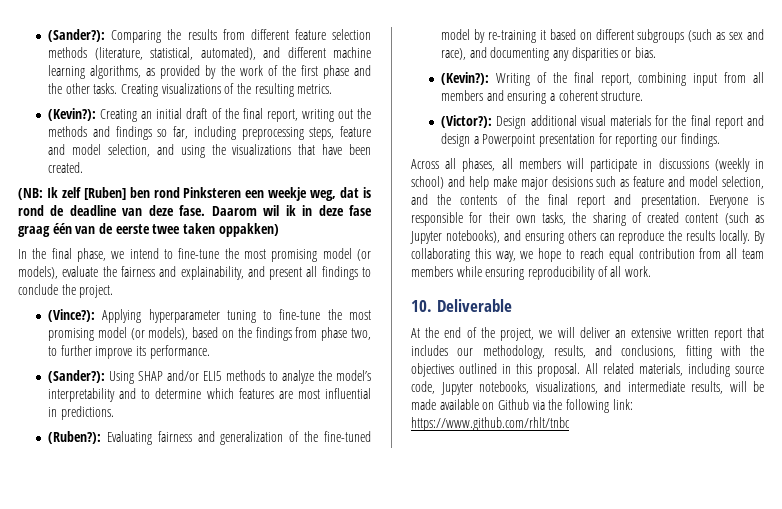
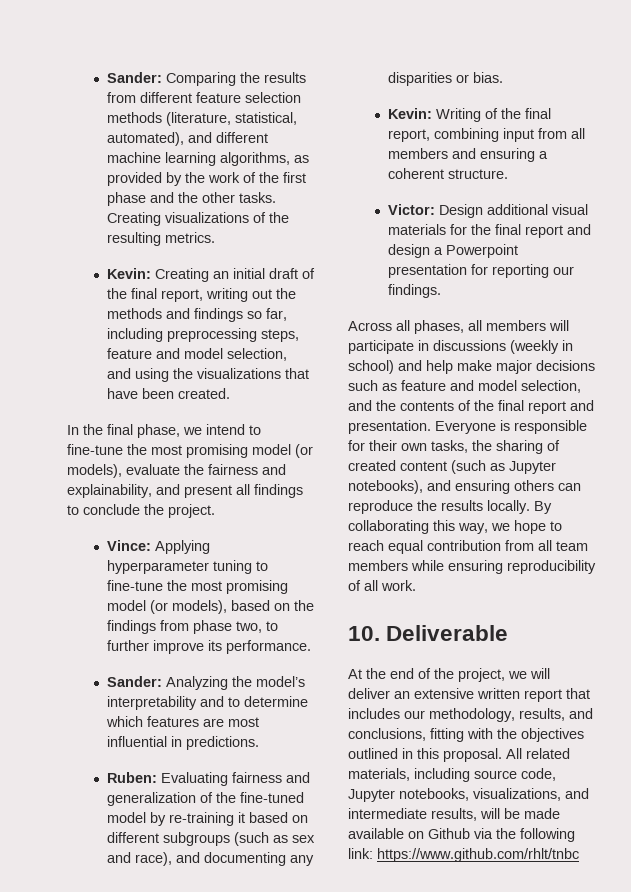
- (Sander?): Comparing the results from different feature selection methods (literature, statistical, automated), and different machine learning algorithms, as provided by the work of the first phase and the other tasks.
+ Sander: Comparing the results from different feature selection methods (literature, statistical, automated), and different machine learning algorithms, as provided by the work of the first phase and the other tasks.
- (Kevin?): Creating an initial draft of the final report, writing out the methods and findings so far, including preprocessing steps, feature and model selection, and using the visualizations that have been created.
+ Kevin: Creating an initial draft of the final report, writing out the methods and findings so far, including preprocessing steps, feature and model selection, and using the visualizations that have been created.
- (NB: Ik zelf [Ruben] ben rond Pinksteren een weekje weg, dat is rond de deadline van deze fase. Daarom wil ik in deze fase graag één van de eerste twee taken oppakken)
- (Vince?): Applying hyperparameter tuning to fine-tune the most promising model (or models), based on the findings from phase two, to further improve its performance.
+ Vince: Applying hyperparameter tuning to fine-tune the most promising model (or models), based on the findings from phase two, to further improve its performance.
- (Sander?): Using SHAP and/or ELI5 methods to analyze the model’s interpretability and to determine which features are most influential in predictions.
+ Sander: Analyzing the model’s interpretability and to determine which features are most influential in predictions.
- (Ruben?): Evaluating fairness and generalization of the fine-tuned model by re-training it based on different subgroups (such as sex and race), and documenting any disparities or bias.
+ Ruben: Evaluating fairness and generalization of the fine-tuned model by re-training it based on different subgroups (such as sex and race), and documenting any disparities or bias.
- (Kevin?): Writing of the final report, combining input from all members and ensuring a coherent structure.
+ Kevin: Writing of the final report, combining input from all members and ensuring a coherent structure.
- (Victor?): Design additional visual materials for the final report and design a Powerpoint presentation for reporting our findings.
+ Victor: Design additional visual materials for the final report and design a Powerpoint presentation for reporting our findings.
- Across all phases, all members will participate in discussions (weekly in school) and help make major desisions such as feature and model selection, and the contents of the final report and presentation.
+ Across all phases, all members will participate in discussions (weekly in school) and help make major decisions such as feature and model selection, and the contents of the final report and presentation.

